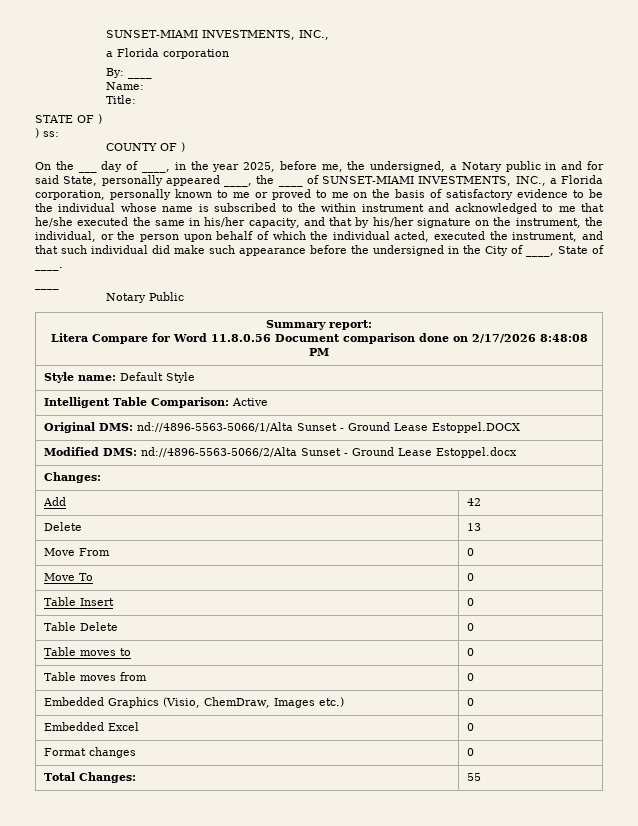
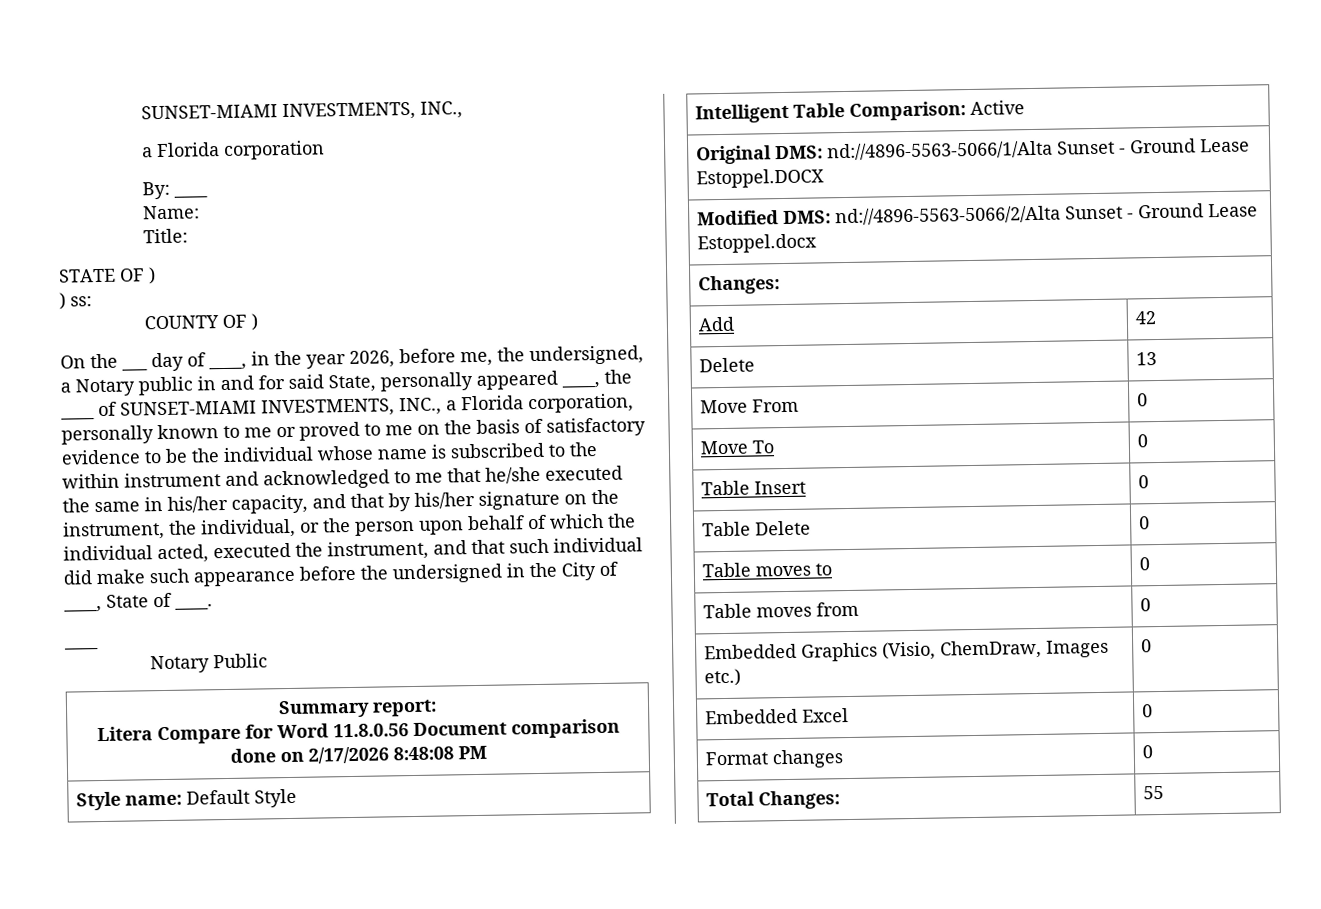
- On the ___ day of ____, in the year 2025, before me, the undersigned, a Notary public in and for said State, personally appeared ____, the ____ of SUNSET-MIAMI INVESTMENTS, INC., a Florida corporation, personally known to me or proved to me on the basis of satisfactory evidence to be the individual whose name is subscribed to the within instrument and acknowledged to me that he/she executed the same in his/her capacity, and that by his/her signature on the instrument, the individual, or the person upon behalf of which the individual acted, executed the instrument, and that such individual did make such appearance before the undersigned in the City of ____, State of ____.
+ On the ___ day of ____, in the year 2026, before me, the undersigned, a Notary public in and for said State, personally appeared ____, the ____ of SUNSET-MIAMI INVESTMENTS, INC., a Florida corporation, personally known to me or proved to me on the basis of satisfactory evidence to be the individual whose name is subscribed to the within instrument and acknowledged to me that he/she executed the same in his/her capacity, and that by his/her signature on the instrument, the individual, or the person upon behalf of which the individual acted, executed the instrument, and that such individual did make such appearance before the undersigned in the City of ____, State of ____.

